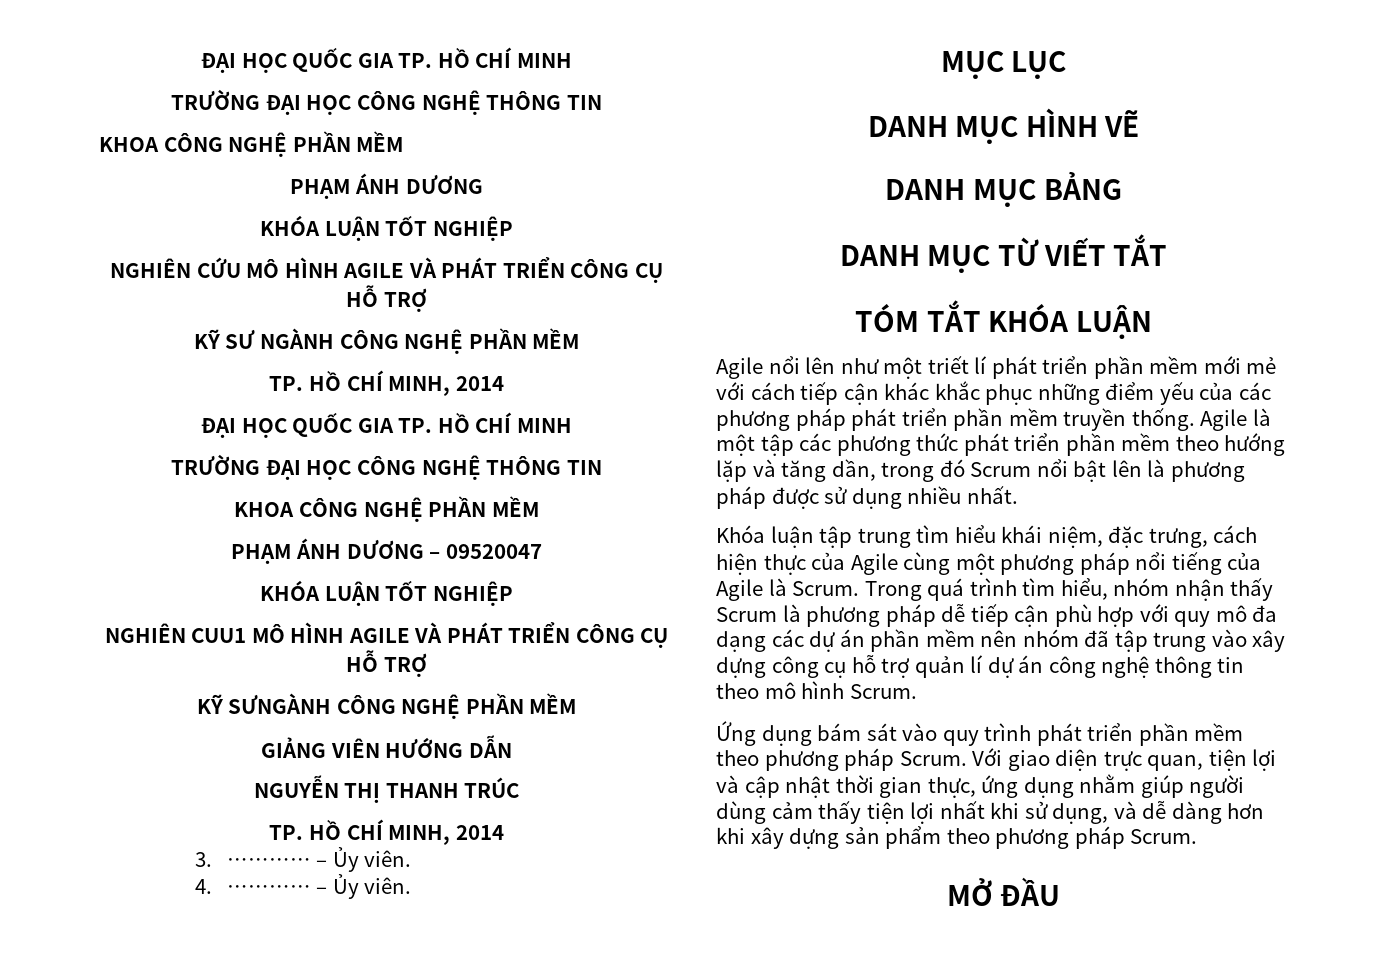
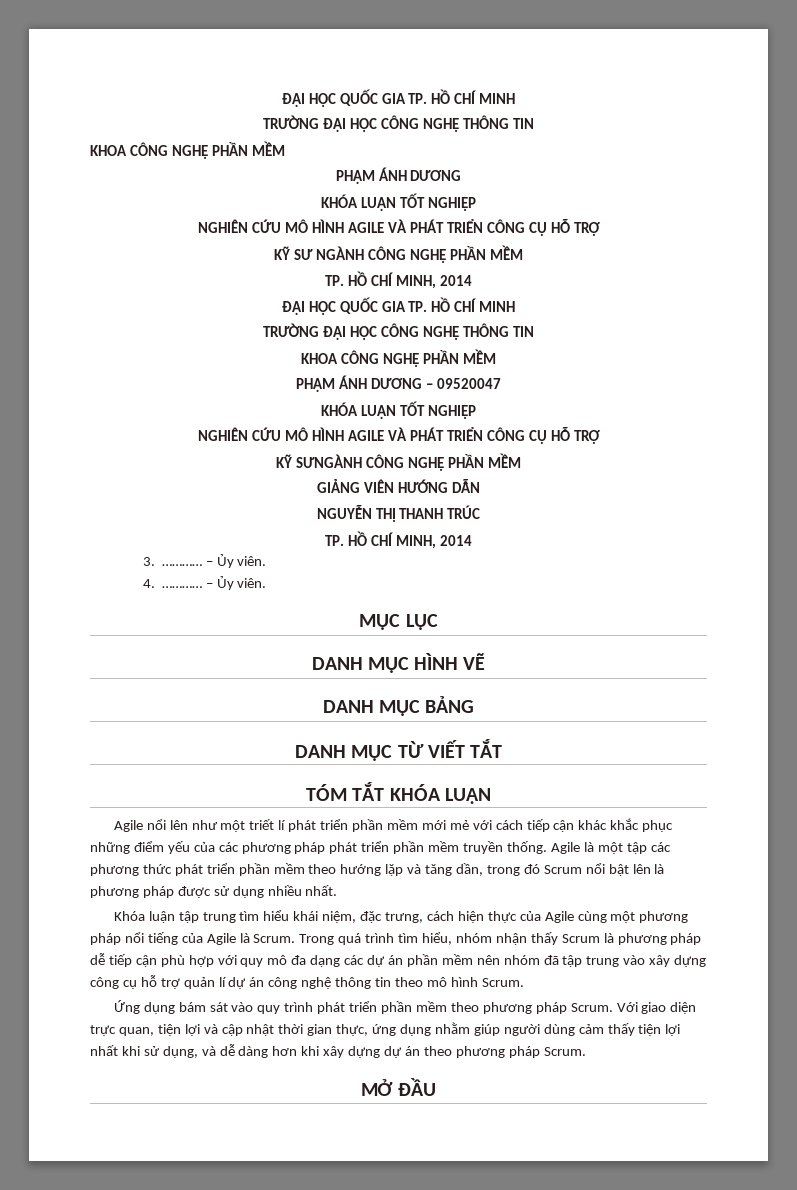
  PHẠM ÁNH DƯƠNG – 09520047
  KHÓA LUẬN TỐT NGHIỆP
- NGHIÊN CUU1 MÔ HÌNH AGILE VÀ PHÁT TRIỂN CÔNG CỤ HỖ TRỢ
+ NGHIÊN CỨU MÔ HÌNH AGILE VÀ PHÁT TRIỂN CÔNG CỤ HỖ TRỢ
- Với giao diện trực quan, tiện lợi và cập nhật thời gian thực, ứng dụng nhằm giúp người dùng cảm thấy tiện lợi nhất khi sử dụng, và dễ dàng hơn khi xây dựng sản phẩm theo phương pháp Scrum.
+ Với giao diện trực quan, tiện lợi và cập nhật thời gian thực, ứng dụng nhằm giúp người dùng cảm thấy tiện lợi nhất khi sử dụng, và dễ dàng hơn khi xây dựng dự án theo phương pháp Scrum.

